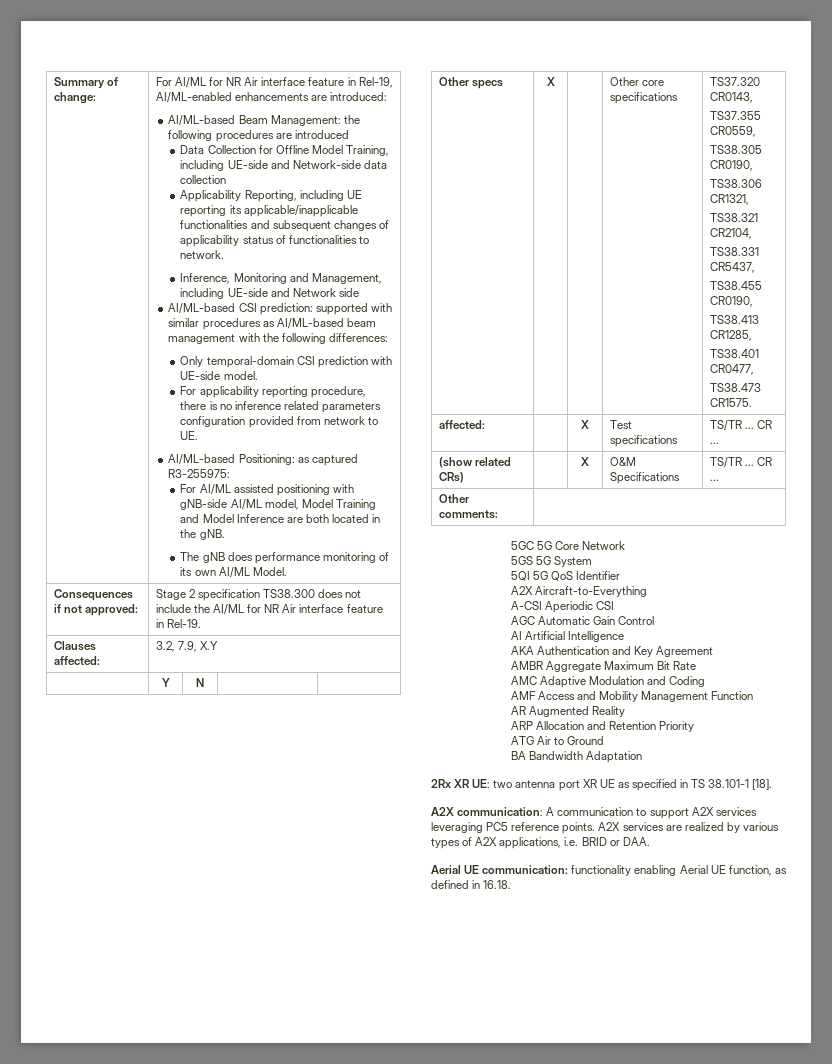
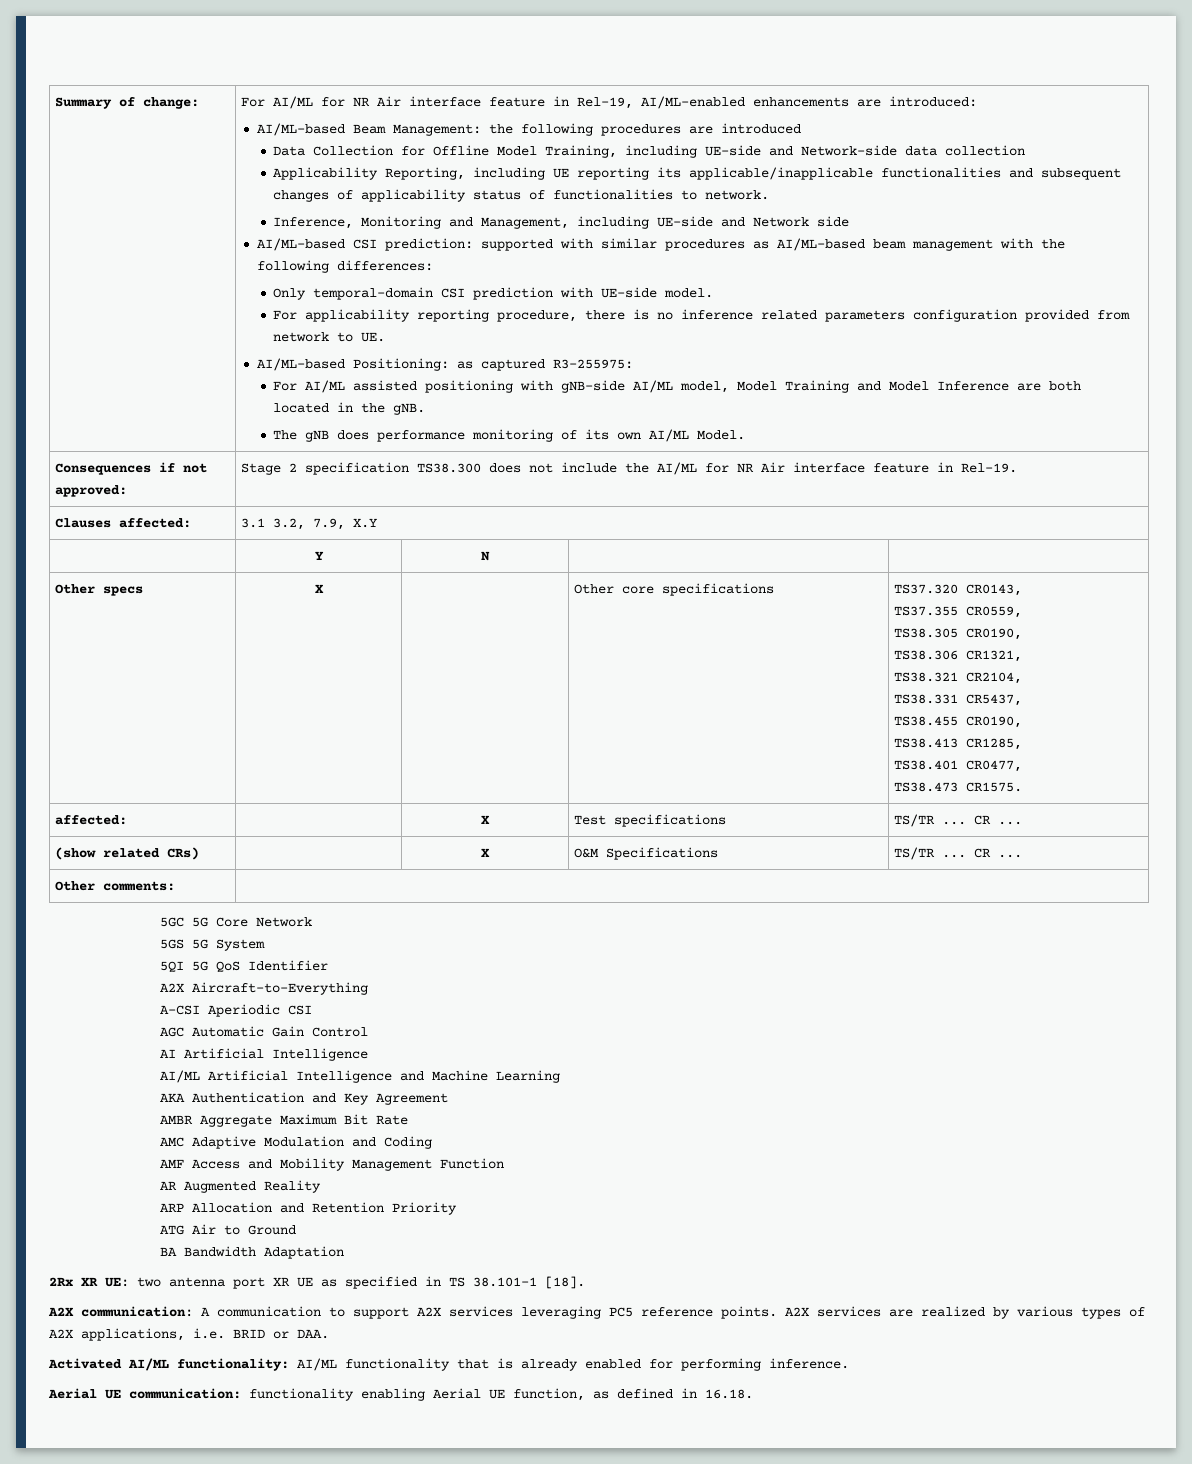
- Clauses affected: | 3.2, 7.9, X.Y
+ Clauses affected: | 3.1 3.2, 7.9, X.Y
+ AI/ML Artificial Intelligence and Machine Learning
+ Activated AI/ML functionality: AI/ML functionality that is already enabled for performing inference.

